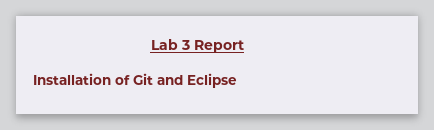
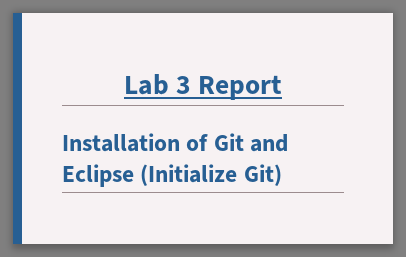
- Installation of Git and Eclipse
+ Installation of Git and Eclipse (Initialize Git)

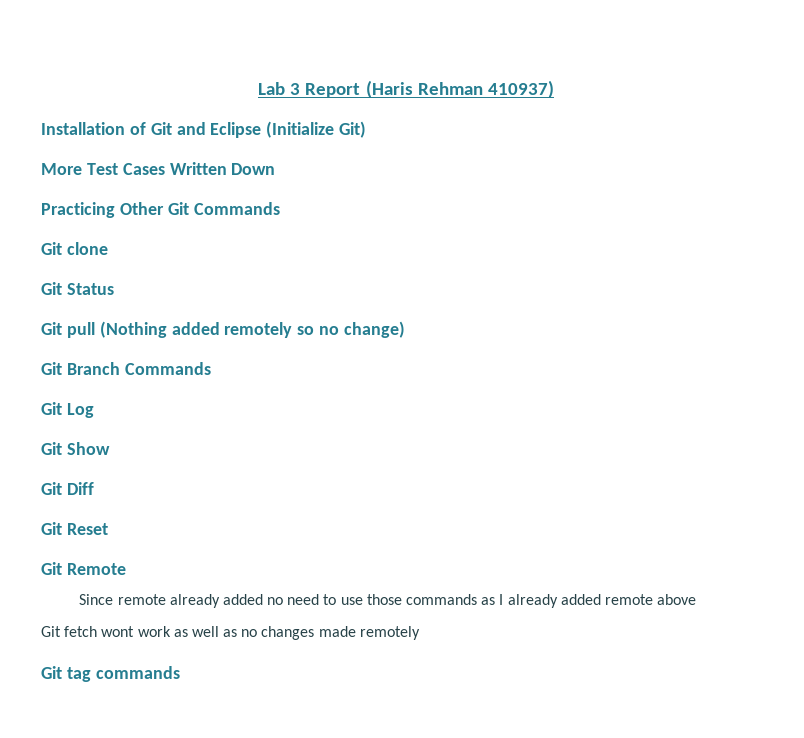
- Lab 3 Report
+ Lab 3 Report (Haris Rehman 410937)
+ More Test Cases Written Down
+ Practicing Other Git Commands
+ Git clone
+ Git Status
+ Git pull (Nothing added remotely so no change)
+ Git Branch Commands
+ Git Log
+ Git Show
+ Git Diff
+ Git Reset
+ Git Remote
+ Since remote already added no need to use those commands as I already added remote above
+ Git fetch wont work as well as no changes made remotely
+ Git tag commands

